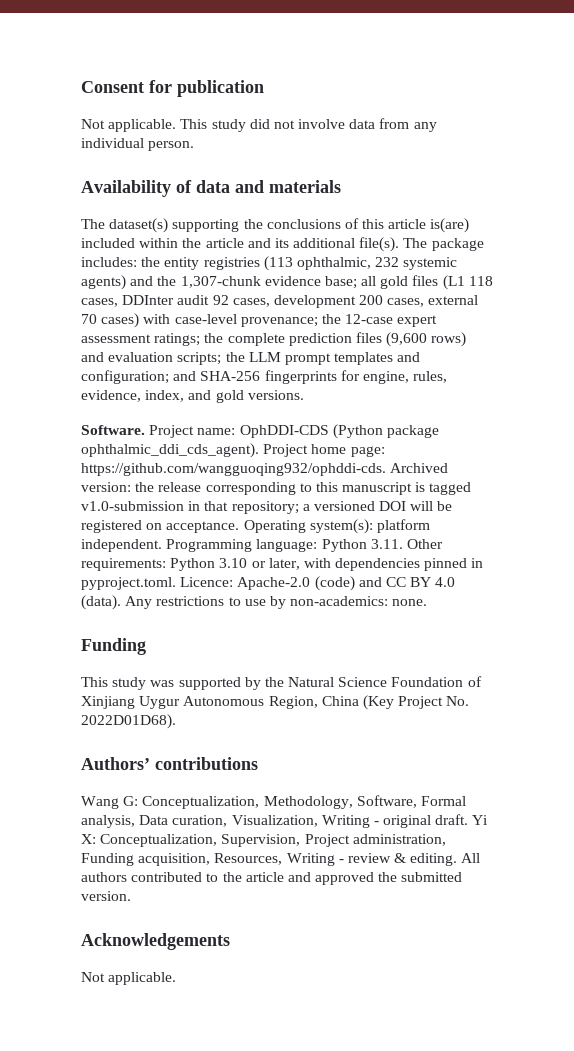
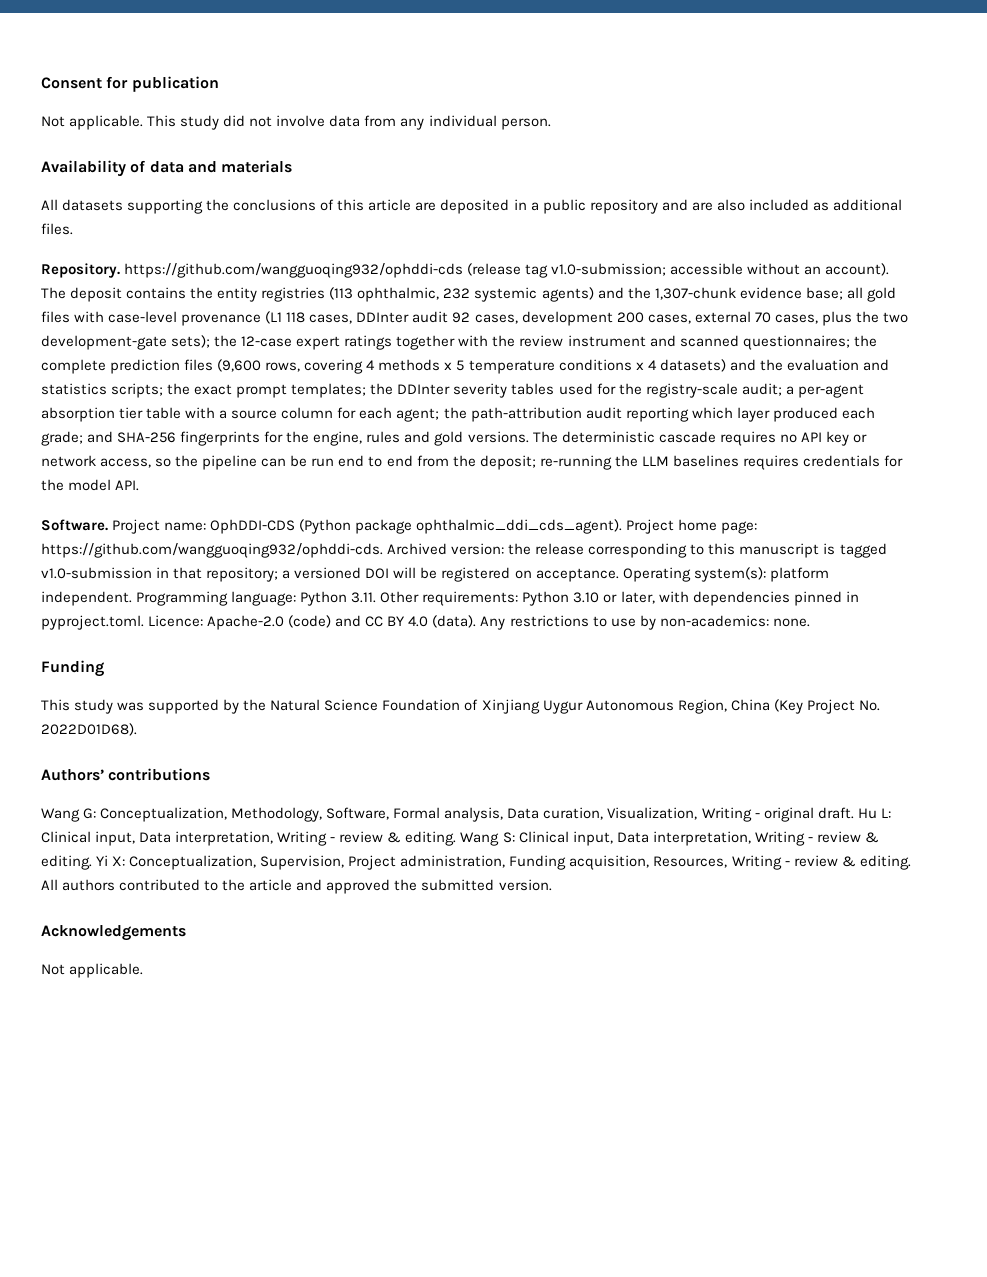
- The dataset(s) supporting the conclusions of this article is(are) included within the article and its additional file(s). The package includes: the entity registries (113 ophthalmic, 232 systemic agents) and the 1,307-chunk evidence base; all gold files (L1 118 cases, DDInter audit 92 cases, development 200 cases, external 70 cases) with case-level provenance; the 12-case expert assessment ratings; the complete prediction files (9,600 rows) and evaluation scripts; the LLM prompt templates and configuration; and SHA-256 fingerprints for engine, rules, evidence, index, and gold versions.
+ All datasets supporting the conclusions of this article are deposited in a public repository and are also included as additional files.
+ Repository. https://github.com/wangguoqing932/ophddi-cds (release tag v1.0-submission; accessible without an account). The deposit contains the entity registries (113 ophthalmic, 232 systemic agents) and the 1,307-chunk evidence base; all gold files with case-level provenance (L1 118 cases, DDInter audit 92 cases, development 200 cases, external 70 cases, plus the two development-gate sets); the 12-case expert ratings together with the review instrument and scanned questionnaires; the complete prediction files (9,600 rows, covering 4 methods x 5 temperature conditions x 4 datasets) and the evaluation and statistics scripts; the exact prompt templates; the DDInter severity tables used for the registry-scale audit; a per-agent absorption tier table with a source column for each agent; the path-attribution audit reporting which layer produced each grade; and SHA-256 fingerprints for the engine, rules and gold versions. The deterministic cascade requires no API key or network access, so the pipeline can be run end to end from the deposit; re-running the LLM baselines requires credentials for the model API.
+ Hu L: Clinical input, Data interpretation, Writing - review & editing. Wang S: Clinical input, Data interpretation, Writing - review & editing.

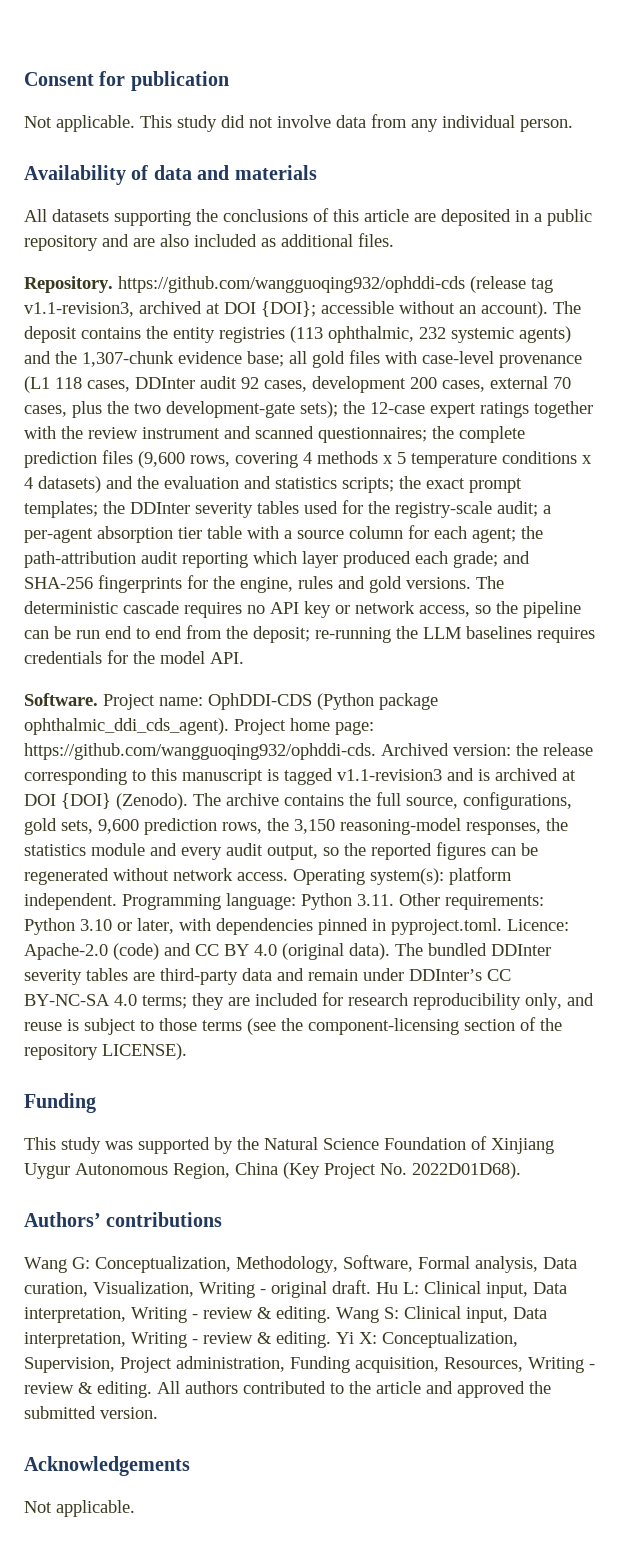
- Repository. https://github.com/wangguoqing932/ophddi-cds (release tag v1.0-submission; accessible without an account).
+ Repository. https://github.com/wangguoqing932/ophddi-cds (release tag v1.1-revision3, archived at DOI {DOI}; accessible without an account).
- Project home page: https://github.com/wangguoqing932/ophddi-cds. Archived version: the release corresponding to this manuscript is tagged v1.0-submission in that repository; a versioned DOI will be registered on acceptance.
+ Project home page: https://github.com/wangguoqing932/ophddi-cds. Archived version: the release corresponding to this manuscript is tagged v1.1-revision3 and is archived at DOI {DOI} (Zenodo). The archive contains the full source, configurations, gold sets, 9,600 prediction rows, the 3,150 reasoning-model responses, the statistics module and every audit output, so the reported figures can be regenerated without network access.
- Programming language: Python 3.11. Other requirements: Python 3.10 or later, with dependencies pinned in pyproject.toml. Licence: Apache-2.0 (code) and CC BY 4.0 (data). Any restrictions to use by non-academics: none.
+ Programming language: Python 3.11. Other requirements: Python 3.10 or later, with dependencies pinned in pyproject.toml. Licence: Apache-2.0 (code) and CC BY 4.0 (original data). The bundled DDInter severity tables are third-party data and remain under DDInter’s CC BY-NC-SA 4.0 terms; they are included for research reproducibility only, and reuse is subject to those terms (see the component-licensing section of the repository LICENSE).

